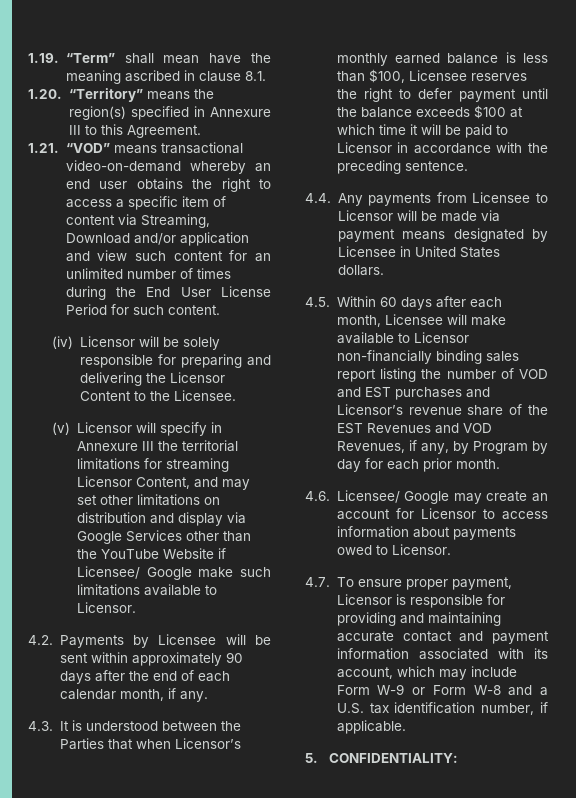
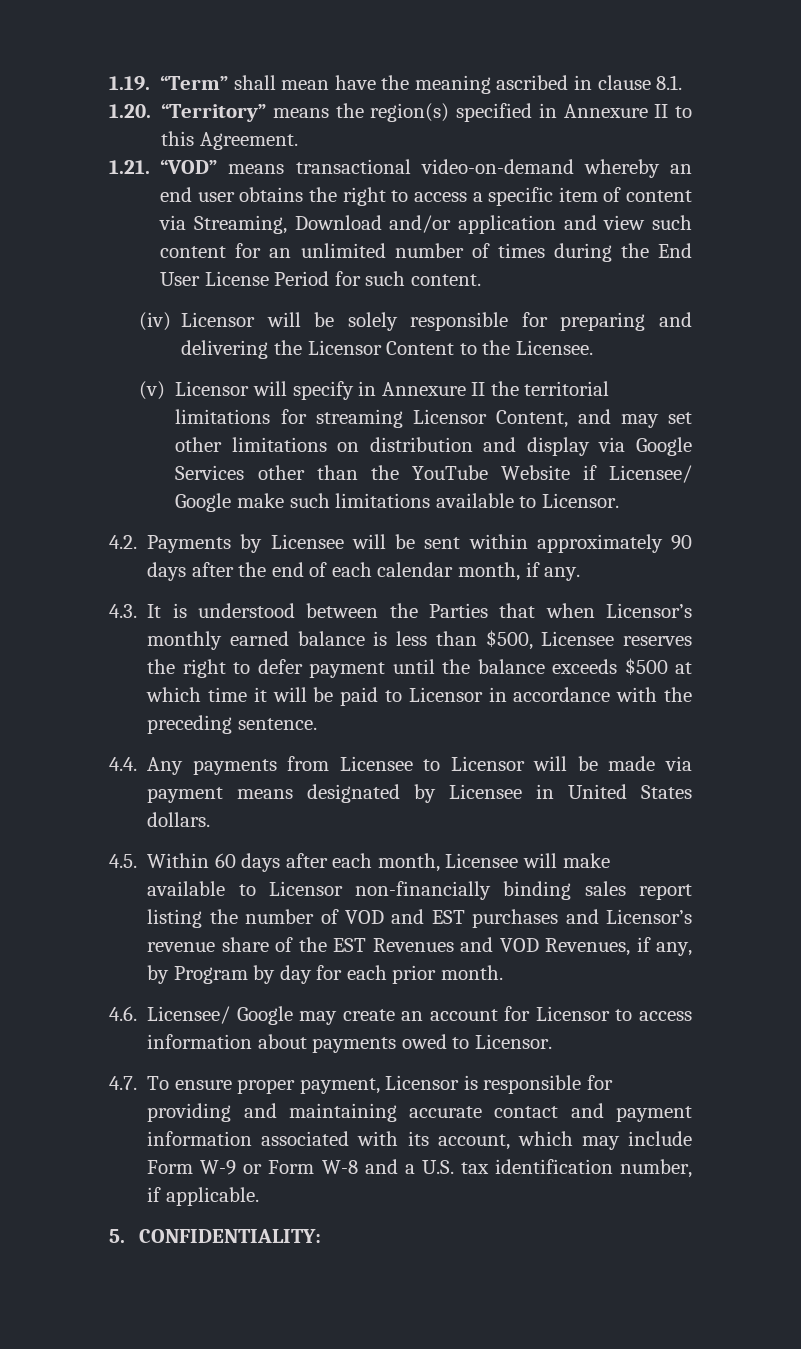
- 1.20. “Territory” means the region(s) specified in Annexure III to this Agreement.
+ 1.20. “Territory” means the region(s) specified in Annexure II to this Agreement.
- (v) Licensor will specify in Annexure III the territorial limitations for streaming Licensor Content, and may set other limitations on distribution and display via Google Services other than the YouTube Website if Licensee/ Google make such limitations available to Licensor.
+ (v) Licensor will specify in Annexure II the territorial limitations for streaming Licensor Content, and may set other limitations on distribution and display via Google Services other than the YouTube Website if Licensee/ Google make such limitations available to Licensor.
- 4.3. It is understood between the Parties that when Licensor’s monthly earned balance is less than $100, Licensee reserves the right to defer payment until the balance exceeds $100 at which time it will be paid to Licensor in accordance with the preceding sentence.
+ 4.3. It is understood between the Parties that when Licensor’s monthly earned balance is less than $500, Licensee reserves the right to defer payment until the balance exceeds $500 at which time it will be paid to Licensor in accordance with the preceding sentence.

